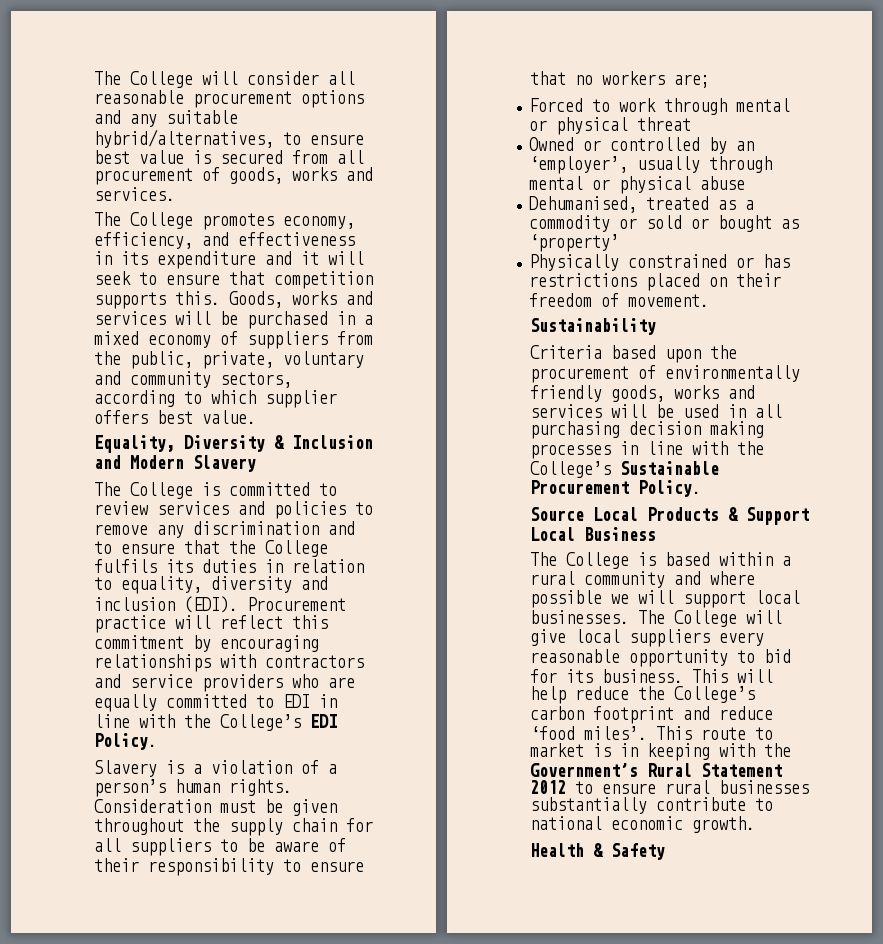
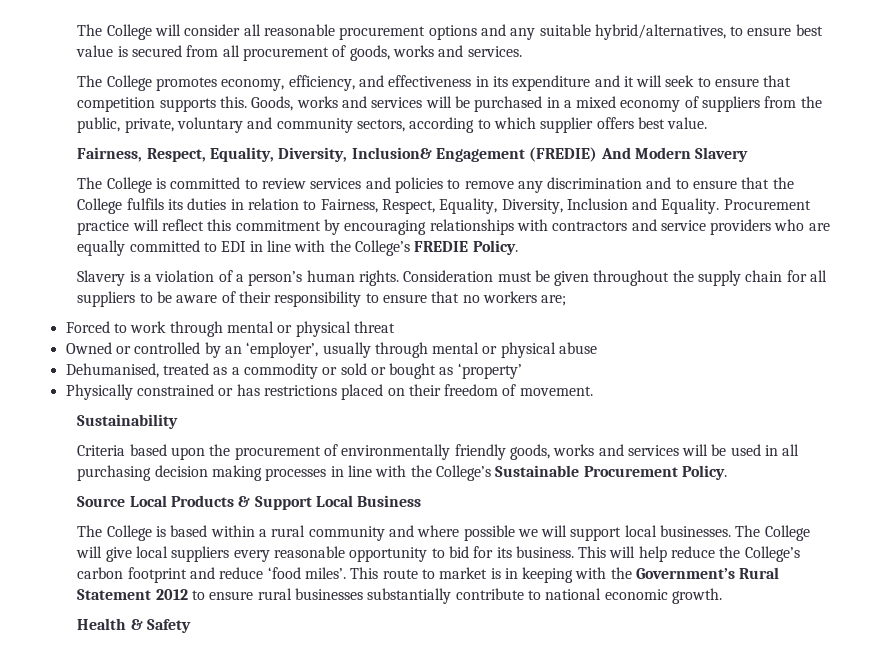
- Equality, Diversity & Inclusion and Modern Slavery
+ Fairness, Respect, Equality, Diversity, Inclusion& Engagement (FREDIE) And Modern Slavery
- The College is committed to review services and policies to remove any discrimination and to ensure that the College fulfils its duties in relation to equality, diversity and inclusion (EDI).
+ The College is committed to review services and policies to remove any discrimination and to ensure that the College fulfils its duties in relation to Fairness, Respect, Equality, Diversity, Inclusion and Equality.
- Procurement practice will reflect this commitment by encouraging relationships with contractors and service providers who are equally committed to EDI in line with the College’s EDI Policy.
+ Procurement practice will reflect this commitment by encouraging relationships with contractors and service providers who are equally committed to EDI in line with the College’s FREDIE Policy.

